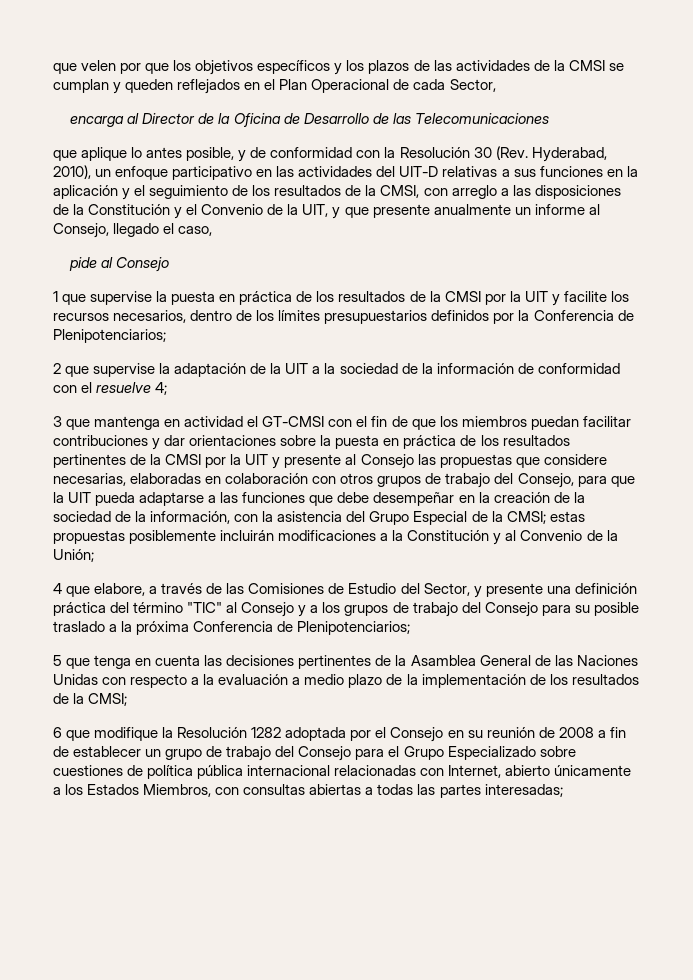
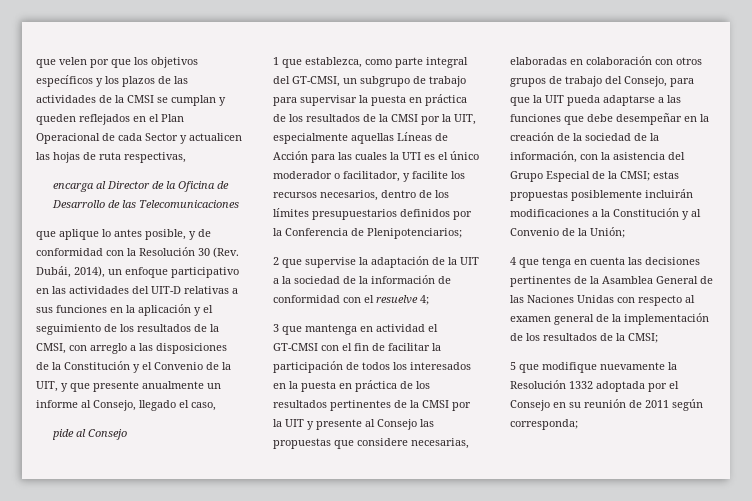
- que velen por que los objetivos específicos y los plazos de las actividades de la CMSI se cumplan y queden reflejados en el Plan Operacional de cada Sector,
+ que velen por que los objetivos específicos y los plazos de las actividades de la CMSI se cumplan y queden reflejados en el Plan Operacional de cada Sector y actualicen las hojas de ruta respectivas,
- que aplique lo antes posible, y de conformidad con la Resolución 30 (Rev. Hyderabad, 2010), un enfoque participativo en las actividades del UIT-D relativas a sus funciones en la aplicación y el seguimiento de los resultados de la CMSI, con arreglo a las disposiciones de la Constitución y el Convenio de la UIT, y que presente anualmente un informe al Consejo, llegado el caso,
+ que aplique lo antes posible, y de conformidad con la Resolución 30 (Rev. Dubái, 2014), un enfoque participativo en las actividades del UIT-D relativas a sus funciones en la aplicación y el seguimiento de los resultados de la CMSI, con arreglo a las disposiciones de la Constitución y el Convenio de la UIT, y que presente anualmente un informe al Consejo, llegado el caso,
- 1 que supervise la puesta en práctica de los resultados de la CMSI por la UIT y facilite los recursos necesarios, dentro de los límites presupuestarios definidos por la Conferencia de Plenipotenciarios;
+ 1 que establezca, como parte integral del GT-CMSI, un subgrupo de trabajo para supervisar la puesta en práctica de los resultados de la CMSI por la UIT, especialmente aquellas Líneas de Acción para las cuales la UTI es el único moderador o facilitador, y facilite los recursos necesarios, dentro de los límites presupuestarios definidos por la Conferencia de Plenipotenciarios;
- 3 que mantenga en actividad el GT-CMSI con el fin de que los miembros puedan facilitar contribuciones y dar orientaciones sobre la puesta en práctica de los resultados pertinentes de la CMSI por la UIT y presente al Consejo las propuestas que considere necesarias, elaboradas en colaboración con otros grupos de trabajo del Consejo, para que la UIT pueda adaptarse a las funciones que debe desempeñar en la creación de la sociedad de la información, con la asistencia del Grupo Especial de la CMSI;
+ 3 que mantenga en actividad el GT-CMSI con el fin de facilitar la participación de todos los interesados en la puesta en práctica de los resultados pertinentes de la CMSI por la UIT y presente al Consejo las propuestas que considere necesarias, elaboradas en colaboración con otros grupos de trabajo del Consejo, para que la UIT pueda adaptarse a las funciones que debe desempeñar en la creación de la sociedad de la información, con la asistencia del Grupo Especial de la CMSI;
- 4 que elabore, a través de las Comisiones de Estudio del Sector, y presente una definición práctica del término "TIC" al Consejo y a los grupos de trabajo del Consejo para su posible traslado a la próxima Conferencia de Plenipotenciarios;
- 5 que tenga en cuenta las decisiones pertinentes de la Asamblea General de las Naciones Unidas con respecto a la evaluación a medio plazo de la implementación de los resultados de la CMSI;
+ 4 que tenga en cuenta las decisiones pertinentes de la Asamblea General de las Naciones Unidas con respecto al examen general de la implementación de los resultados de la CMSI;
- 6 que modifique la Resolución 1282 adoptada por el Consejo en su reunión de 2008 a fin de establecer un grupo de trabajo del Consejo para el Grupo Especializado sobre cuestiones de política pública internacional relacionadas con Internet, abierto únicamente a los Estados Miembros, con consultas abiertas a todas las partes interesadas;
+ 5 que modifique nuevamente la Resolución 1332 adoptada por el Consejo en su reunión de 2011 según corresponda;

